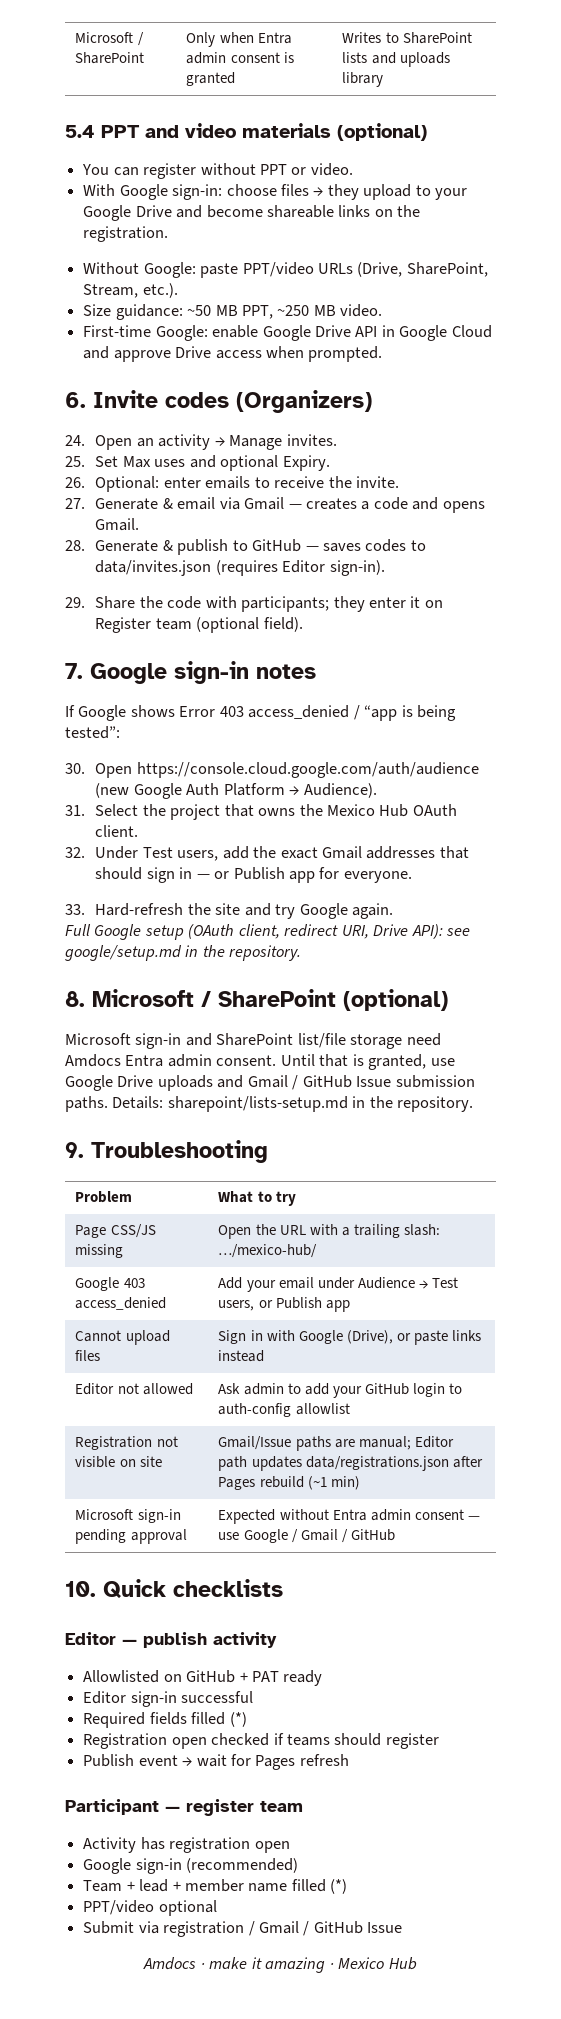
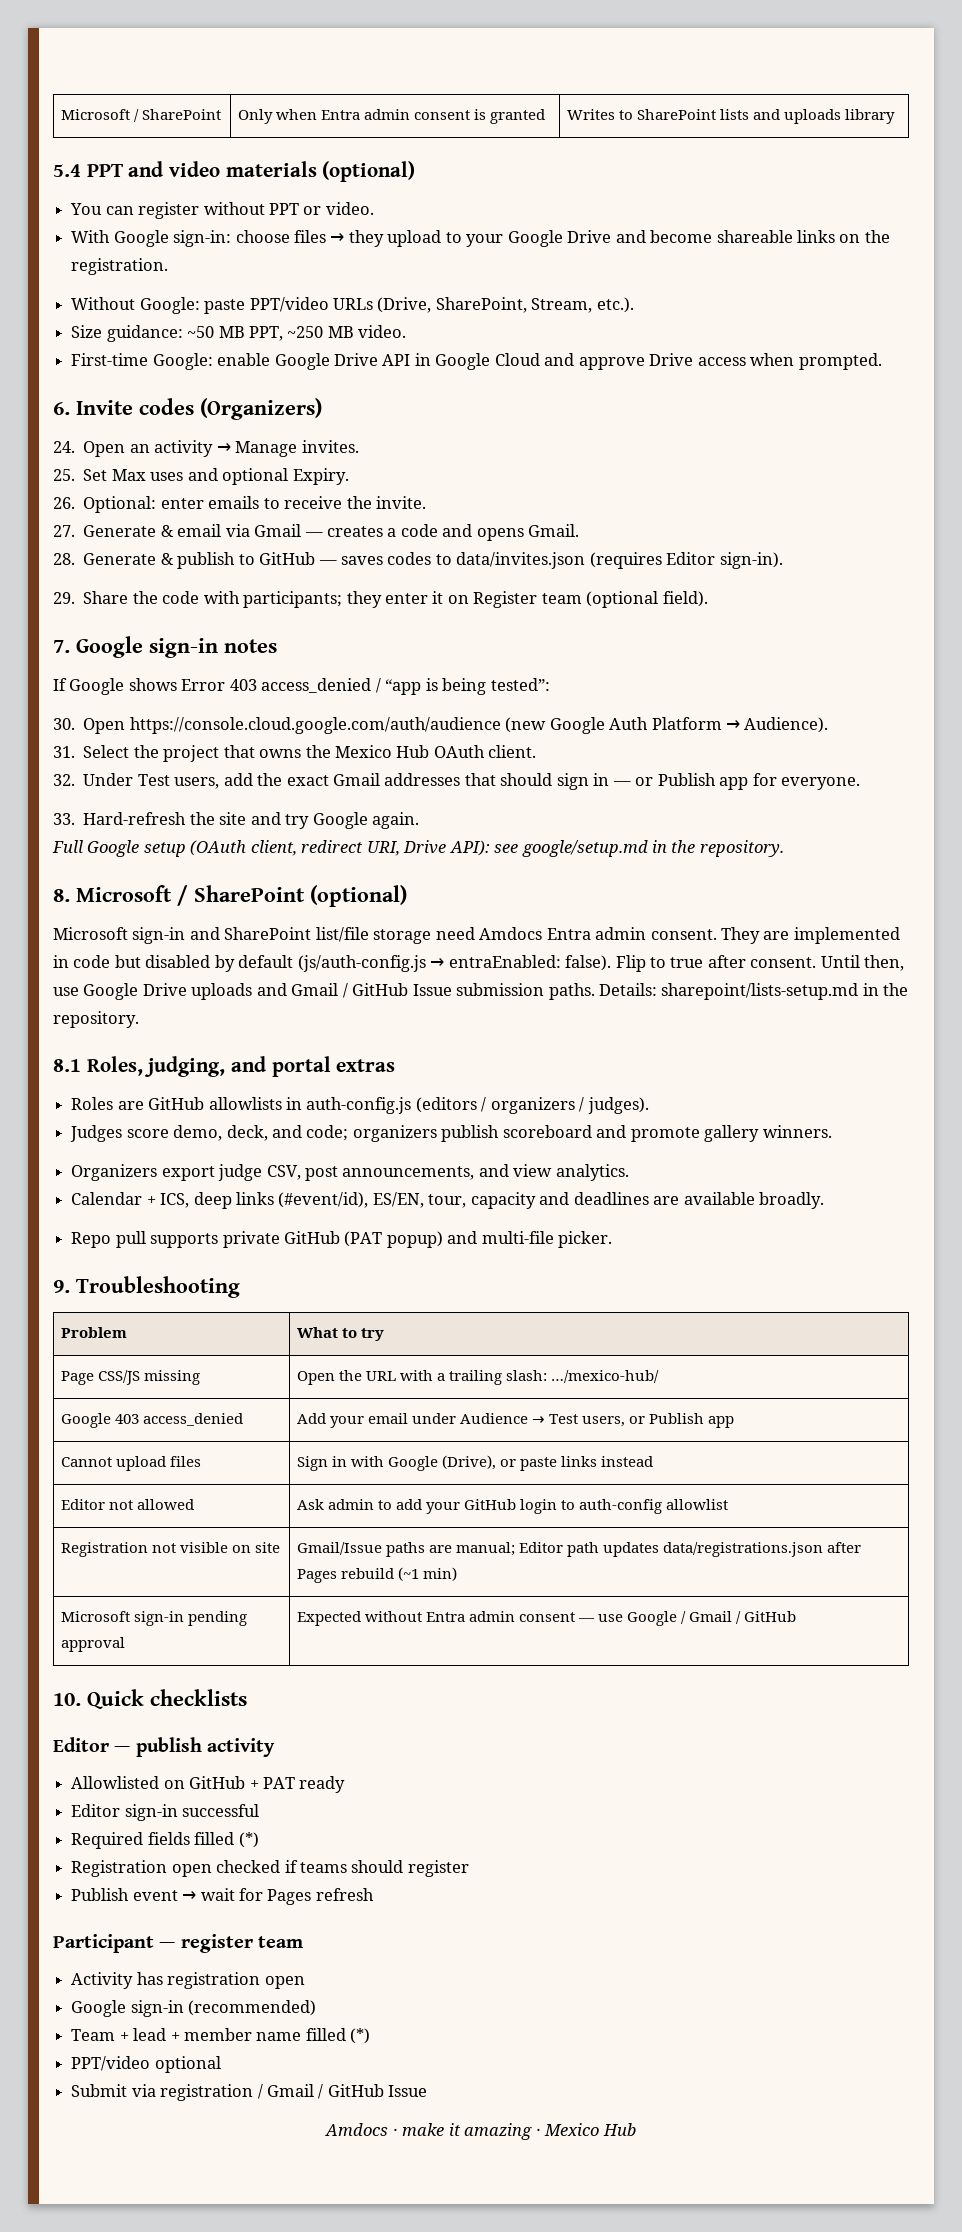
- Until that is granted, use Google Drive uploads and Gmail / GitHub Issue submission paths.
+ They are implemented in code but disabled by default (js/auth-config.js → entraEnabled: false). Flip to true after consent. Until then, use Google Drive uploads and Gmail / GitHub Issue submission paths.
+ 8.1 Roles, judging, and portal extras
+ Roles are GitHub allowlists in auth-config.js (editors / organizers / judges).
+ Judges score demo, deck, and code; organizers publish scoreboard and promote gallery winners.
+ Organizers export judge CSV, post announcements, and view analytics.
+ Calendar + ICS, deep links (#event/id), ES/EN, tour, capacity and deadlines are available broadly.
+ Repo pull supports private GitHub (PAT popup) and multi-file picker.

